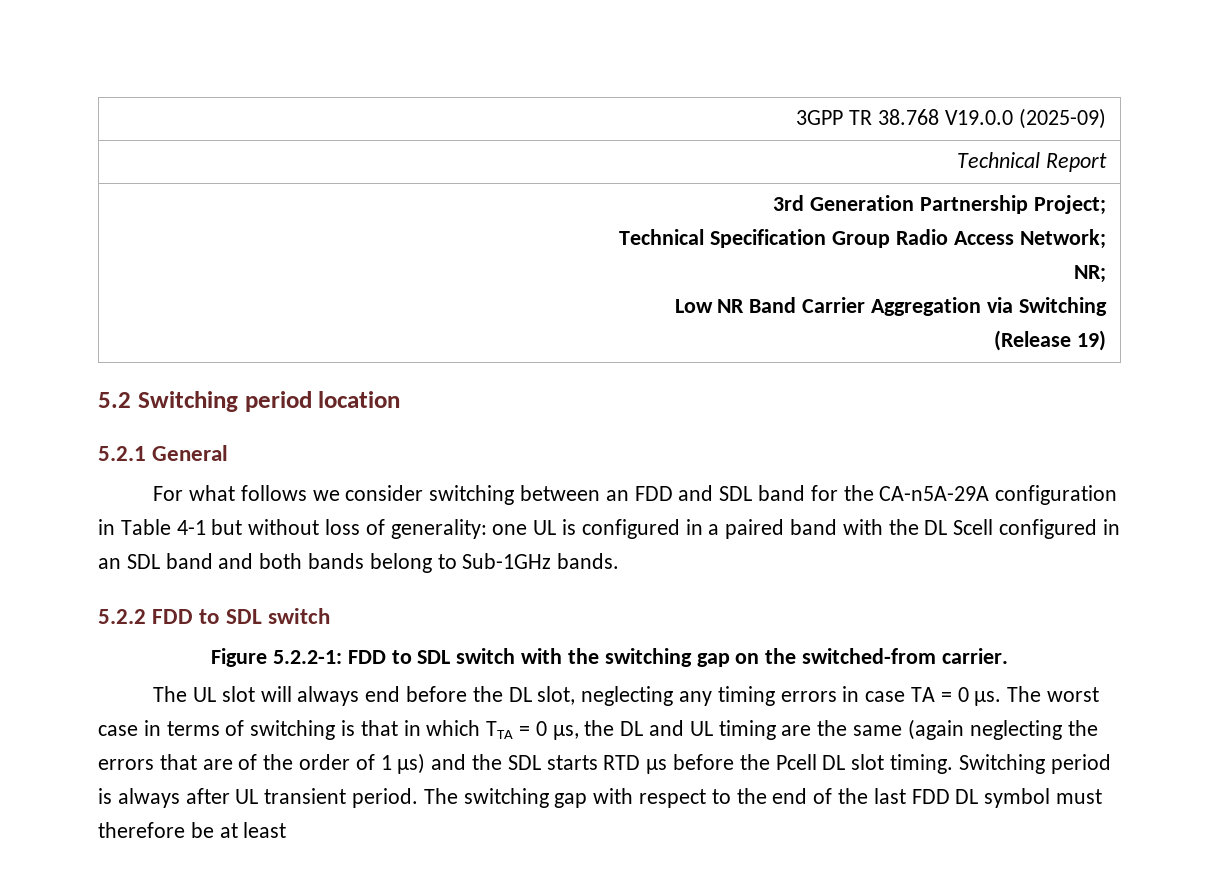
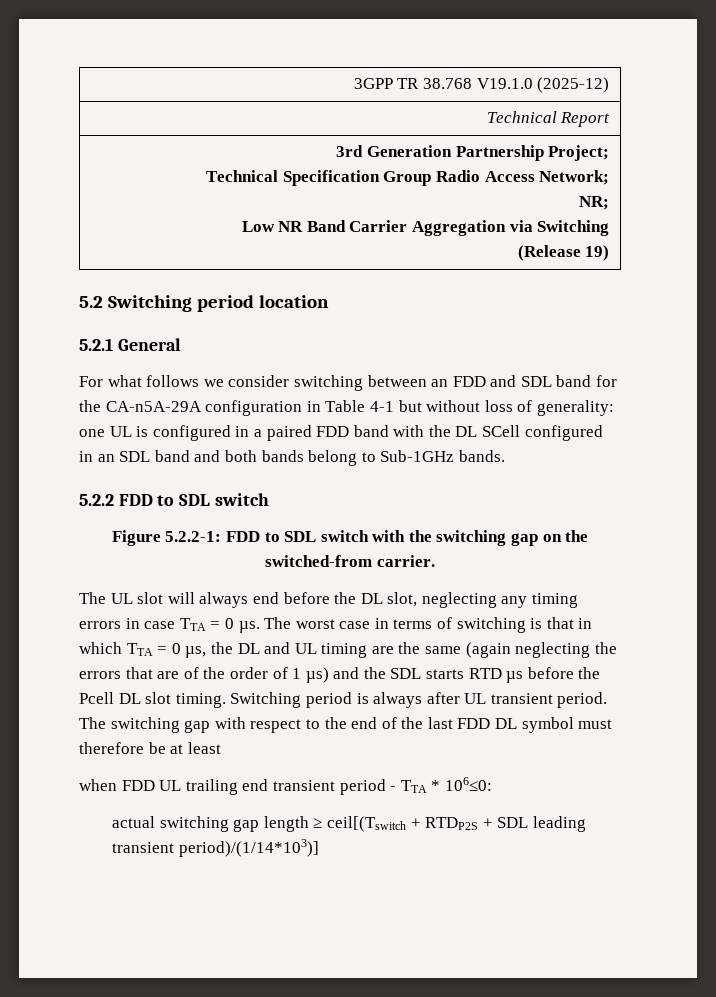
- 3GPP TR 38.768 V19.0.0 (2025-09)
+ 3GPP TR 38.768 V19.1.0 (2025-12)
- For what follows we consider switching between an FDD and SDL band for the CA-n5A-29A configuration in Table 4-1 but without loss of generality: one UL is configured in a paired band with the DL Scell configured in an SDL band and both bands belong to Sub-1GHz bands.
+ For what follows we consider switching between an FDD and SDL band for the CA-n5A-29A configuration in Table 4-1 but without loss of generality: one UL is configured in a paired FDD band with the DL SCell configured in an SDL band and both bands belong to Sub-1GHz bands.
- The UL slot will always end before the DL slot, neglecting any timing errors in case TA = 0 µs.
+ The UL slot will always end before the DL slot, neglecting any timing errors in case TTA = 0 µs.
+ when FDD UL trailing end transient period - TTA * 106≤0:
+ actual switching gap length ≥ ceil[(Tswitch + RTDP2S + SDL leading transient period)/(1/14*103)]

